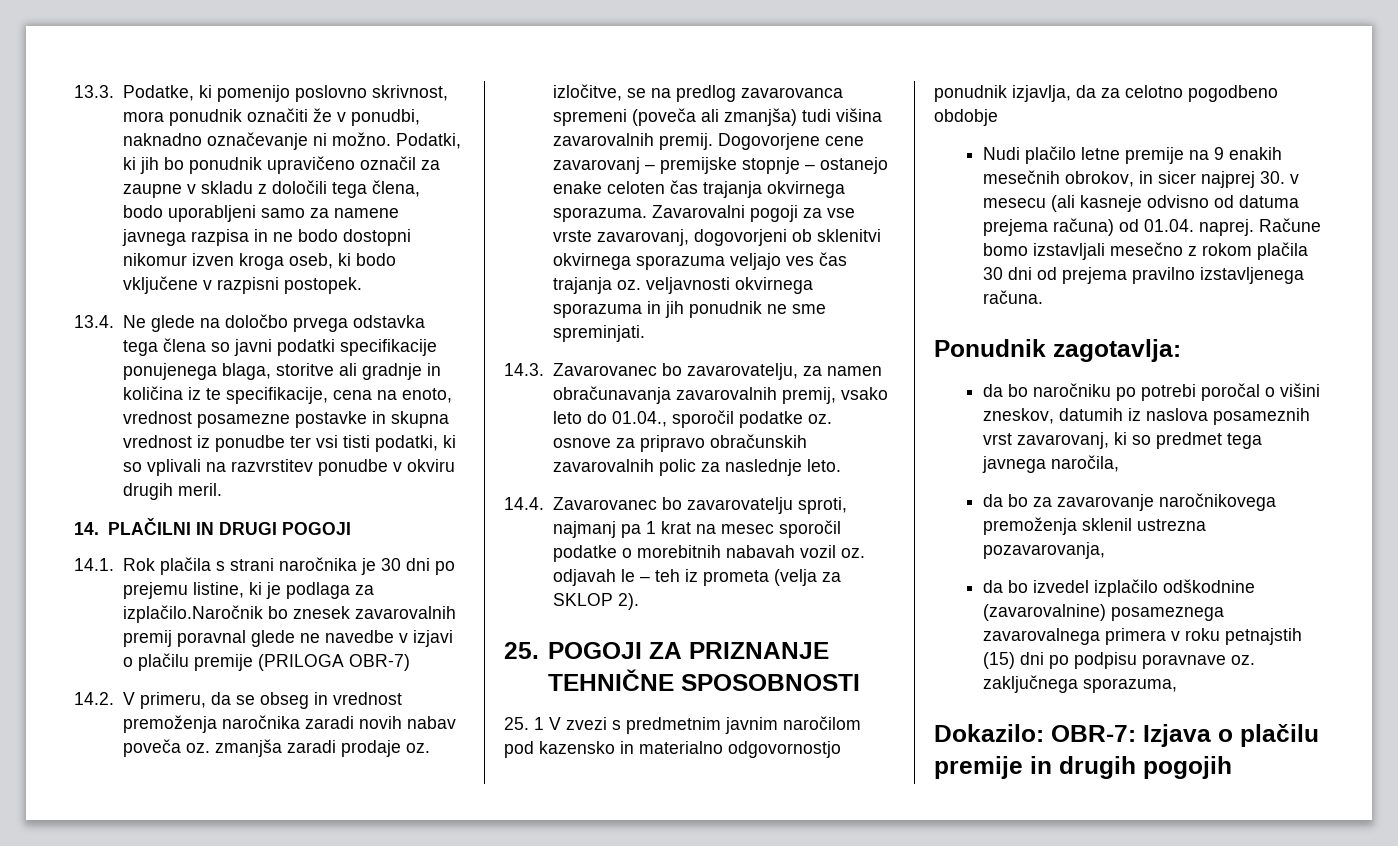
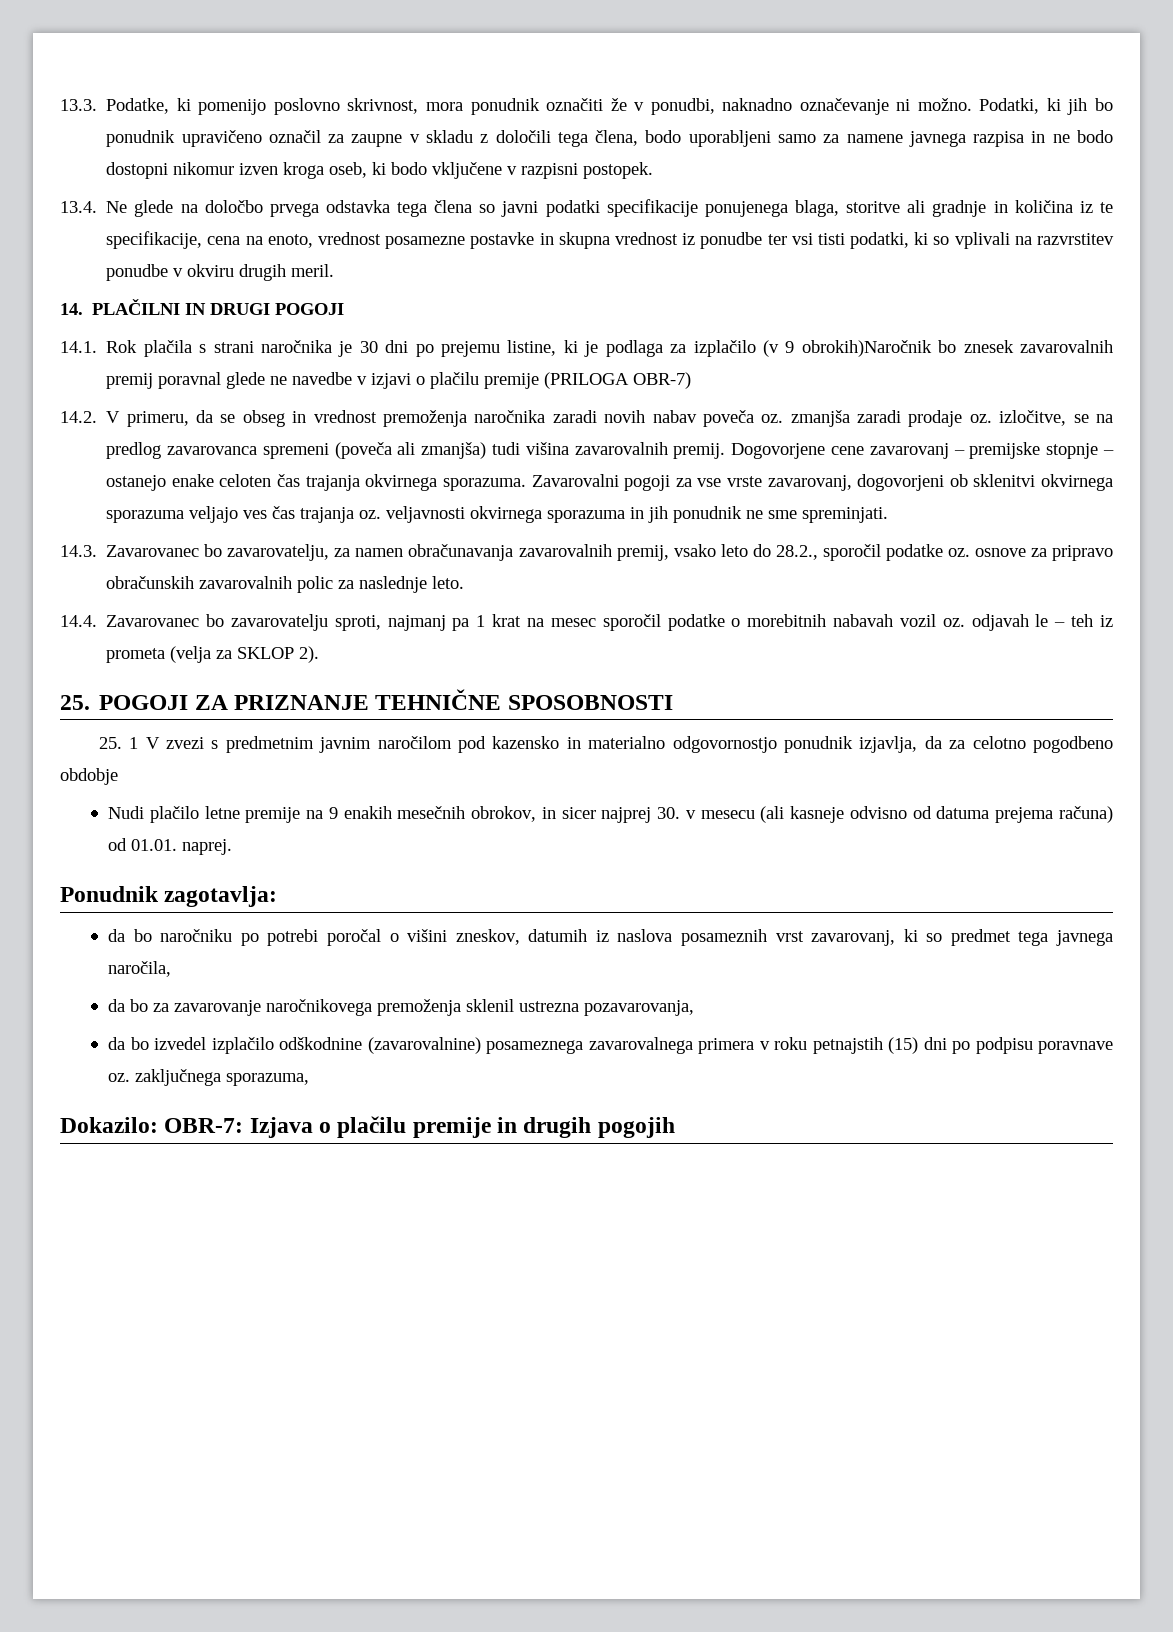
- 14.1. Rok plačila s strani naročnika je 30 dni po prejemu listine, ki je podlaga za izplačilo.Naročnik bo znesek zavarovalnih premij poravnal glede ne navedbe v izjavi o plačilu premije (PRILOGA OBR-7)
+ 14.1. Rok plačila s strani naročnika je 30 dni po prejemu listine, ki je podlaga za izplačilo (v 9 obrokih)Naročnik bo znesek zavarovalnih premij poravnal glede ne navedbe v izjavi o plačilu premije (PRILOGA OBR-7)
- 14.3. Zavarovanec bo zavarovatelju, za namen obračunavanja zavarovalnih premij, vsako leto do 01.04., sporočil podatke oz. osnove za pripravo obračunskih zavarovalnih polic za naslednje leto.
+ 14.3. Zavarovanec bo zavarovatelju, za namen obračunavanja zavarovalnih premij, vsako leto do 28.2., sporočil podatke oz. osnove za pripravo obračunskih zavarovalnih polic za naslednje leto.
- Nudi plačilo letne premije na 9 enakih mesečnih obrokov, in sicer najprej 30. v mesecu (ali kasneje odvisno od datuma prejema računa) od 01.04. naprej. Račune bomo izstavljali mesečno z rokom plačila 30 dni od prejema pravilno izstavljenega računa.
+ Nudi plačilo letne premije na 9 enakih mesečnih obrokov, in sicer najprej 30. v mesecu (ali kasneje odvisno od datuma prejema računa) od 01.01. naprej.

